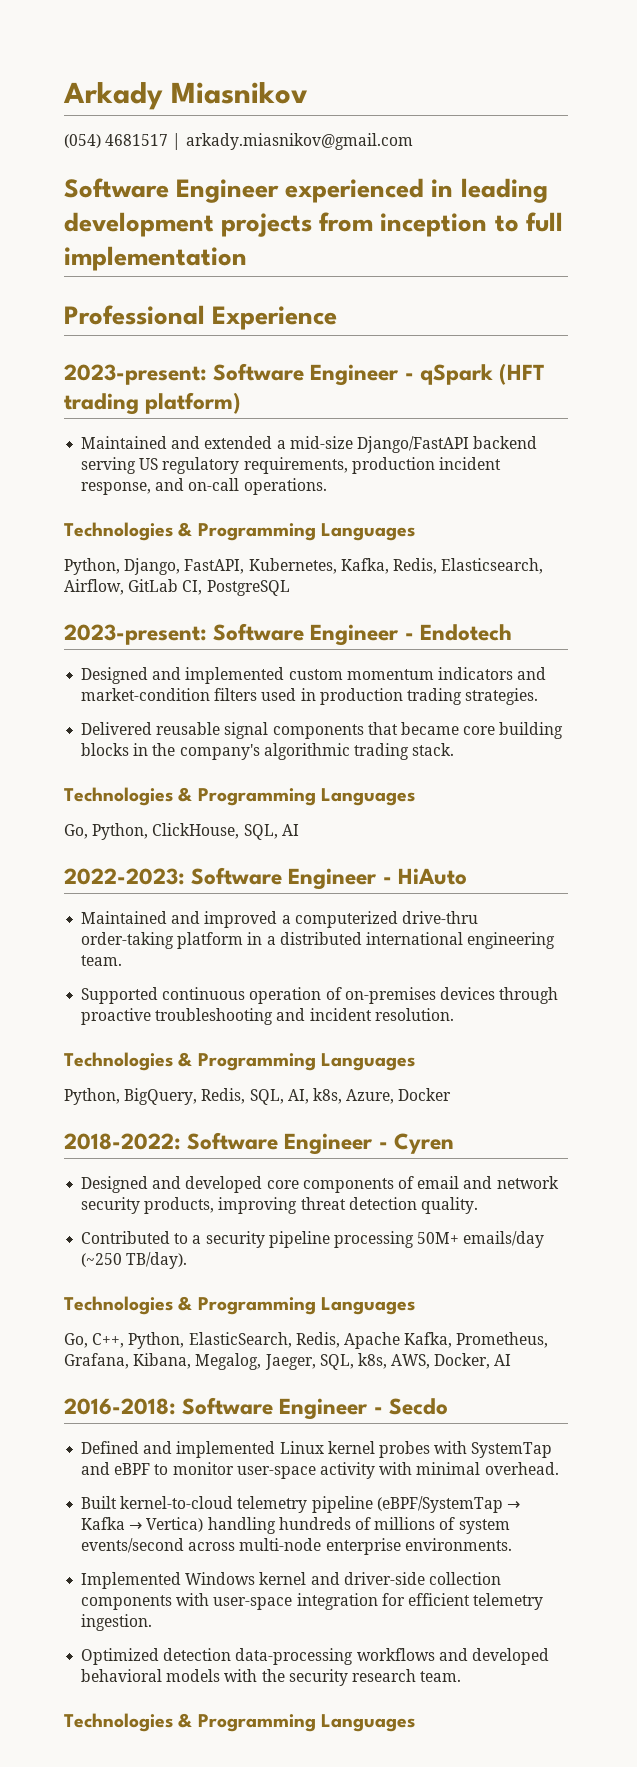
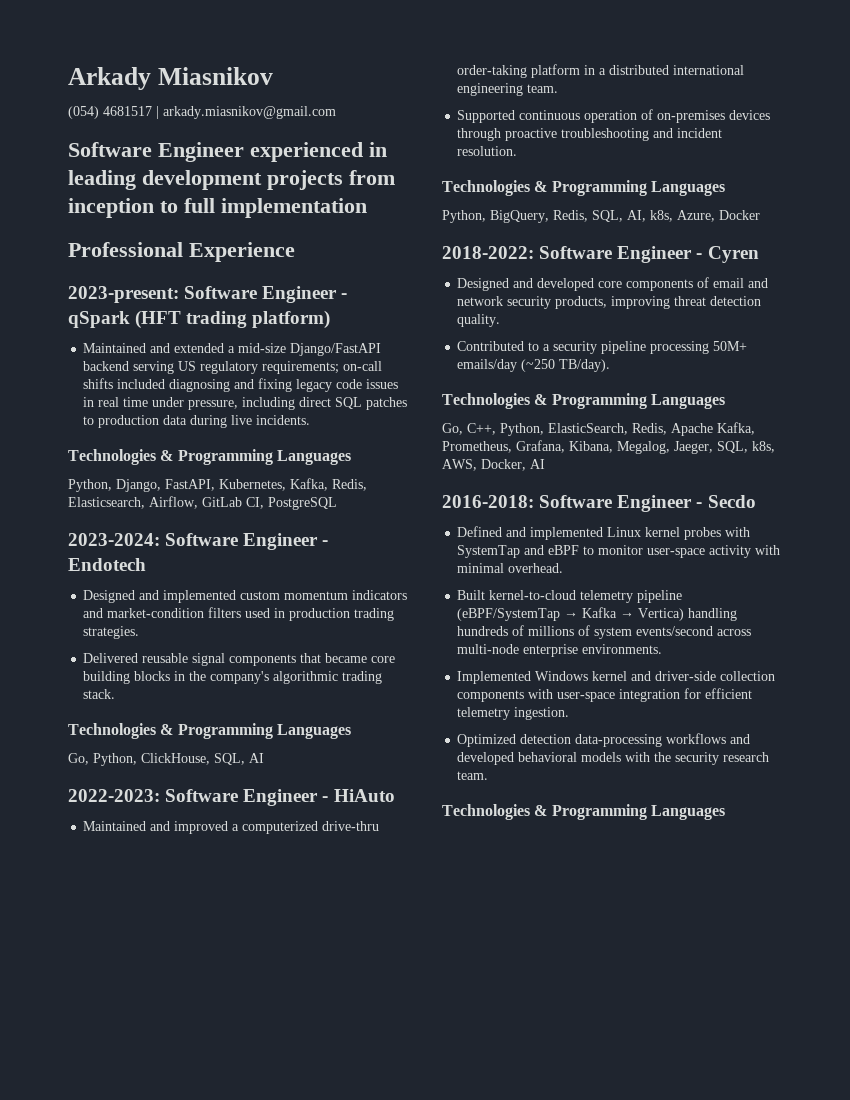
- Maintained and extended a mid-size Django/FastAPI backend serving US regulatory requirements, production incident response, and on-call operations.
+ Maintained and extended a mid-size Django/FastAPI backend serving US regulatory requirements; on-call shifts included diagnosing and fixing legacy code issues in real time under pressure, including direct SQL patches to production data during live incidents.
- 2023-present: Software Engineer - Endotech
+ 2023-2024: Software Engineer - Endotech

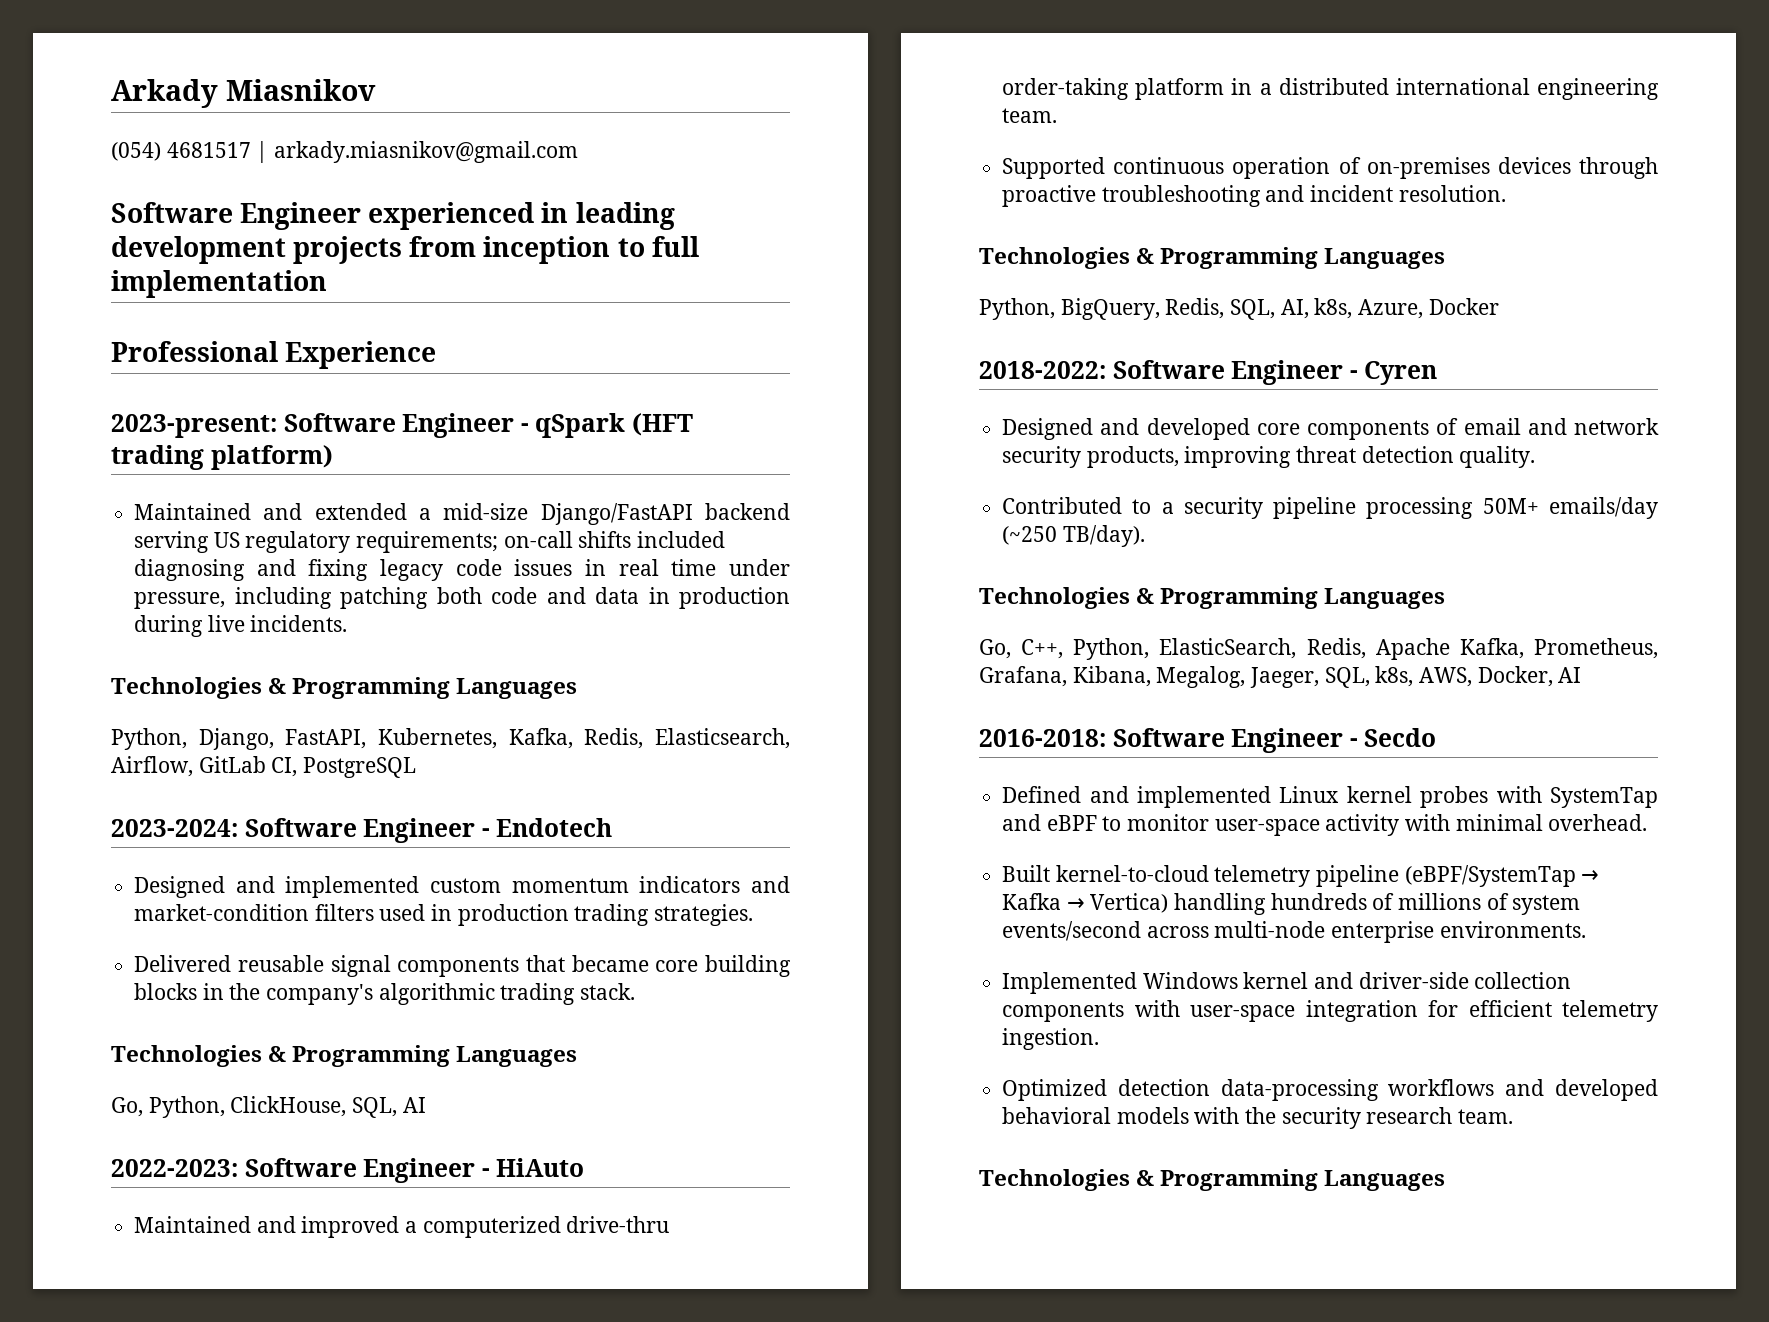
- Maintained and extended a mid-size Django/FastAPI backend serving US regulatory requirements; on-call shifts included diagnosing and fixing legacy code issues in real time under pressure, including direct SQL patches to production data during live incidents.
+ Maintained and extended a mid-size Django/FastAPI backend serving US regulatory requirements; on-call shifts included diagnosing and fixing legacy code issues in real time under pressure, including patching both code and data in production during live incidents.

